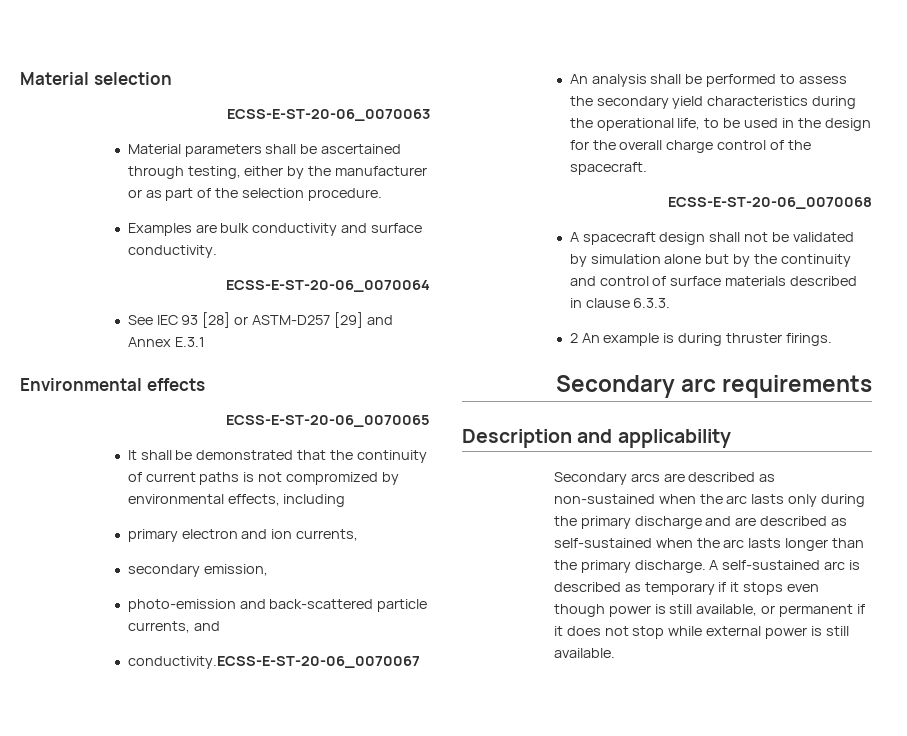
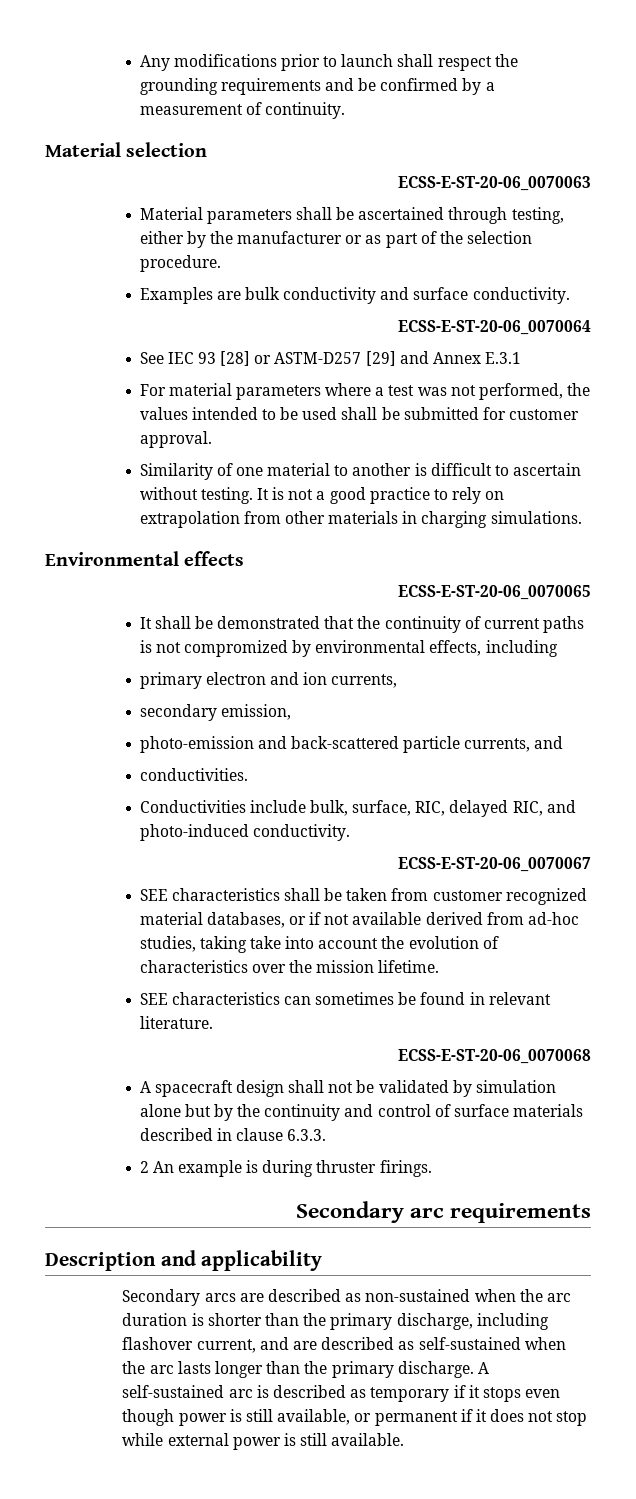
+ Any modifications prior to launch shall respect the grounding requirements and be confirmed by a measurement of continuity.
+ For material parameters where a test was not performed, the values intended to be used shall be submitted for customer approval.
+ Similarity of one material to another is difficult to ascertain without testing. It is not a good practice to rely on extrapolation from other materials in charging simulations.
- conductivity.ECSS-E-ST-20-06_0070067
- An analysis shall be performed to assess the secondary yield characteristics during the operational life, to be used in the design for the overall charge control of the spacecraft.
+ conductivities.
+ Conductivities include bulk, surface, RIC, delayed RIC, and photo-induced conductivity.
+ ECSS-E-ST-20-06_0070067
+ SEE characteristics shall be taken from customer recognized material databases, or if not available derived from ad-hoc studies, taking take into account the evolution of characteristics over the mission lifetime.
+ SEE characteristics can sometimes be found in relevant literature.
- Secondary arcs are described as non-sustained when the arc lasts only during the primary discharge and are described as self-sustained when the arc lasts longer than the primary discharge.
+ Secondary arcs are described as non-sustained when the arc duration is shorter than the primary discharge, including flashover current, and are described as self-sustained when the arc lasts longer than the primary discharge.

